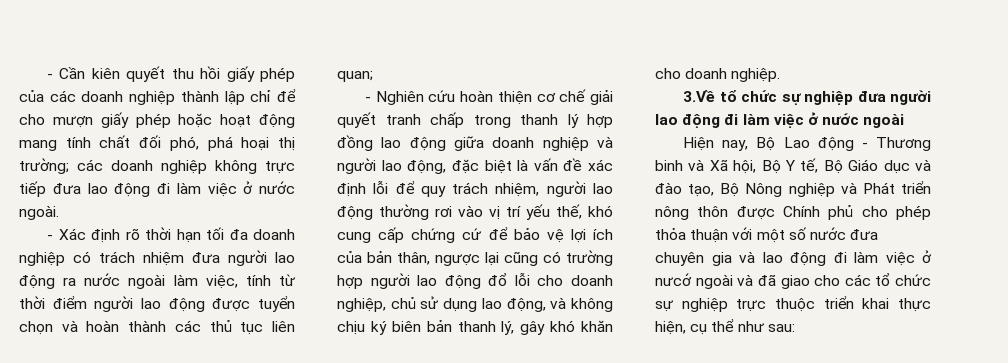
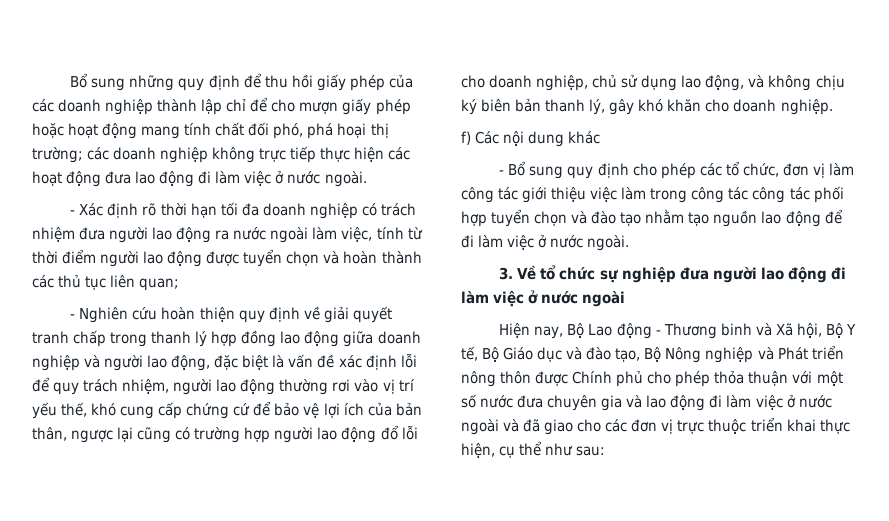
- - Cần kiên quyết thu hồi giấy phép của các doanh nghiệp thành lập chỉ để cho mượn giấy phép hoặc hoạt động mang tính chất đối phó, phá hoại thị trường; các doanh nghiệp không trực tiếp đưa lao động đi làm việc ở nước ngoài.
+ Bổ sung những quy định để thu hồi giấy phép của các doanh nghiệp thành lập chỉ để cho mượn giấy phép hoặc hoạt động mang tính chất đối phó, phá hoại thị trường; các doanh nghiệp không trực tiếp thực hiện các hoạt động đưa lao động đi làm việc ở nước ngoài.
- - Nghiên cứu hoàn thiện cơ chế giải quyết tranh chấp trong thanh lý hợp đồng lao động giữa doanh nghiệp và người lao động, đặc biệt là vấn đề xác định lỗi để quy trách nhiệm, người lao động thường rơi vào vị trí yếu thế, khó cung cấp chứng cứ để bảo vệ lợi ích của bản thân, ngược lại cũng có trường hợp người lao động đổ lỗi cho doanh nghiệp, chủ sử dụng lao động, và không chịu ký biên bản thanh lý, gây khó khăn cho doanh nghiệp.
+ - Nghiên cứu hoàn thiện quy định về giải quyết tranh chấp trong thanh lý hợp đồng lao động giữa doanh nghiệp và người lao động, đặc biệt là vấn đề xác định lỗi để quy trách nhiệm, người lao động thường rơi vào vị trí yếu thế, khó cung cấp chứng cứ để bảo vệ lợi ích của bản thân, ngược lại cũng có trường hợp người lao động đổ lỗi cho doanh nghiệp, chủ sử dụng lao động, và không chịu ký biên bản thanh lý, gây khó khăn cho doanh nghiệp.
- 3.Về tổ chức sự nghiệp đưa người lao động đi làm việc ở nước ngoài
+ f) Các nội dung khác
+ - Bổ sung quy định cho phép các tổ chức, đơn vị làm công tác giới thiệu việc làm trong công tác công tác phối hợp tuyển chọn và đào tạo nhằm tạo nguồn lao động để đi làm việc ở nước ngoài.
+ 3. Về tổ chức sự nghiệp đưa người lao động đi làm việc ở nước ngoài
- Hiện nay, Bộ Lao động - Thương binh và Xã hội, Bộ Y tế, Bộ Giáo dục và đào tạo, Bộ Nông nghiệp và Phát triển nông thôn được Chính phủ cho phép thỏa thuận với một số nước đưa chuyên gia và lao động đi làm việc ở nưcớ ngoài và đã giao cho các tổ chức sự nghiệp trực thuộc triển khai thực hiện, cụ thể như sau:
+ Hiện nay, Bộ Lao động - Thương binh và Xã hội, Bộ Y tế, Bộ Giáo dục và đào tạo, Bộ Nông nghiệp và Phát triển nông thôn được Chính phủ cho phép thỏa thuận với một số nước đưa chuyên gia và lao động đi làm việc ở nước ngoài và đã giao cho các đơn vị trực thuộc triển khai thực hiện, cụ thể như sau:

